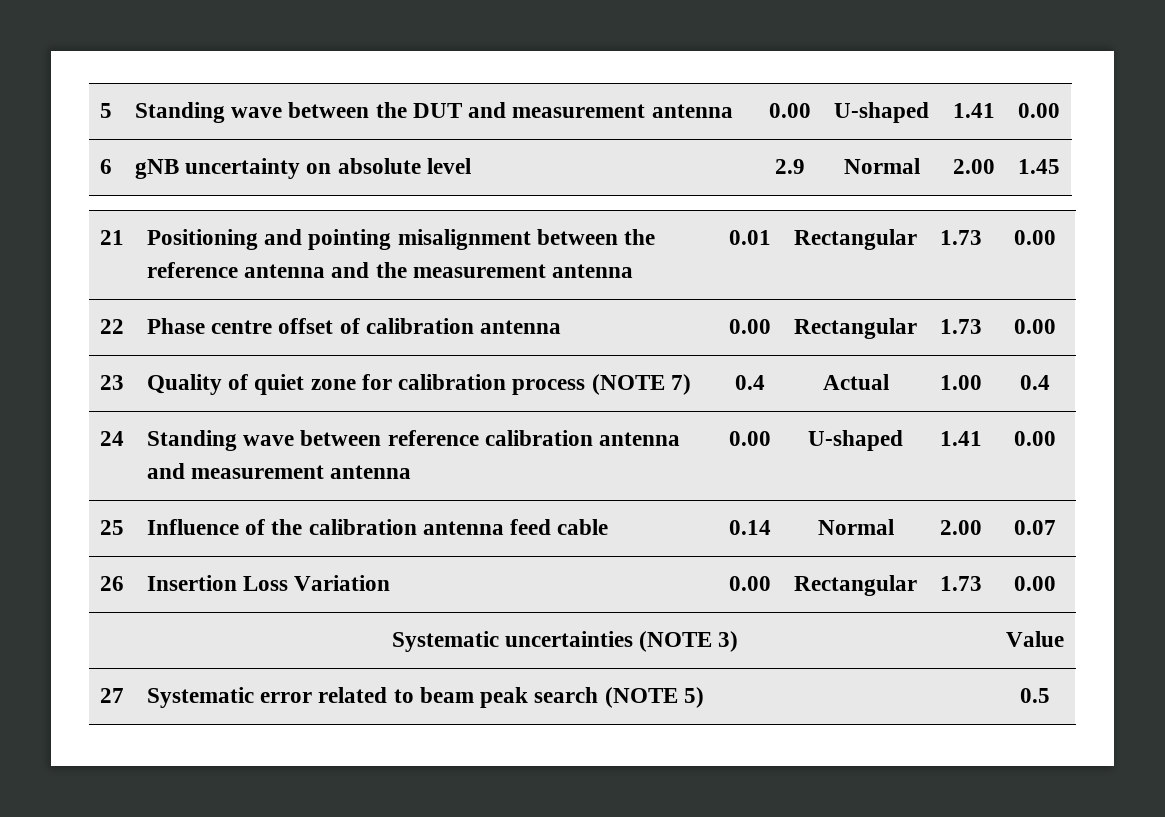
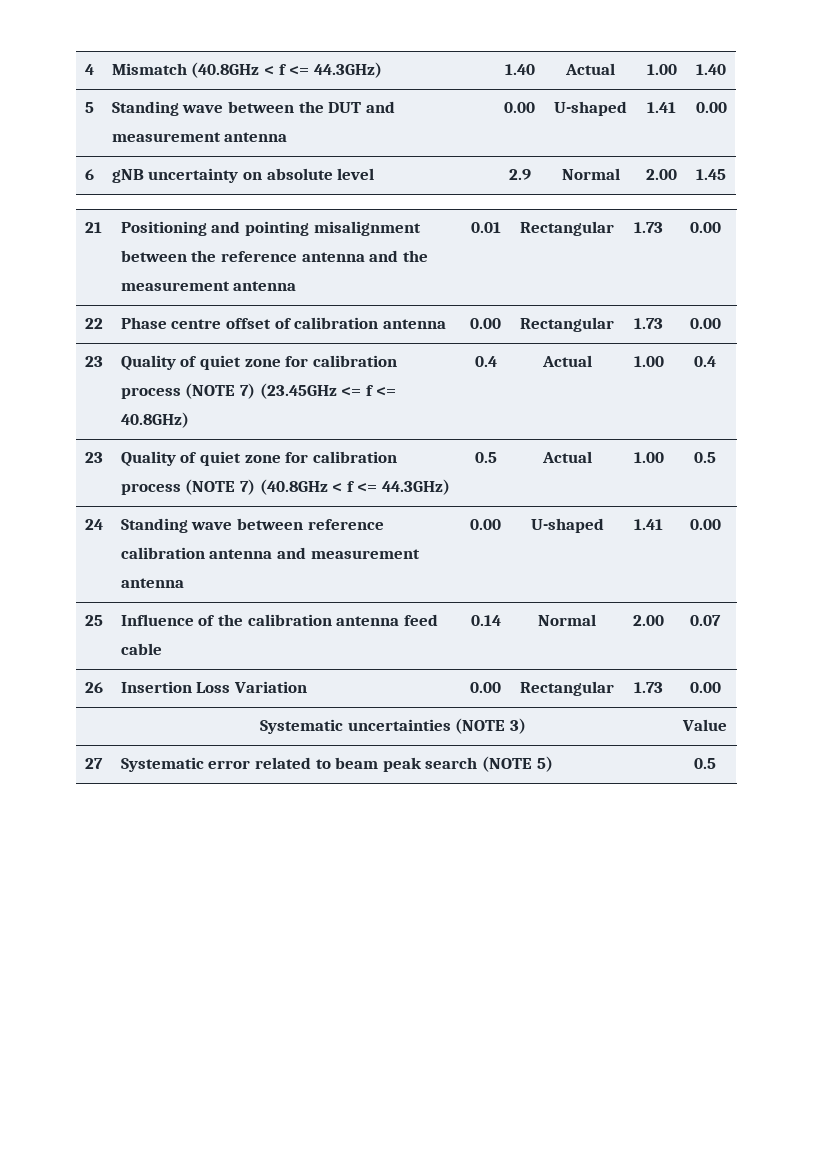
+ 4 | Mismatch (40.8GHz < f <= 44.3GHz) | 1.40 | Actual | 1.00 | 1.40
- 23 | Quality of quiet zone for calibration process (NOTE 7) | 0.4 | Actual | 1.00 | 0.4
+ 23 | Quality of quiet zone for calibration process (NOTE 7) (23.45GHz <= f <= 40.8GHz) | 0.4 | Actual | 1.00 | 0.4
+ 23 | Quality of quiet zone for calibration process (NOTE 7) (40.8GHz < f <= 44.3GHz) | 0.5 | Actual | 1.00 | 0.5

